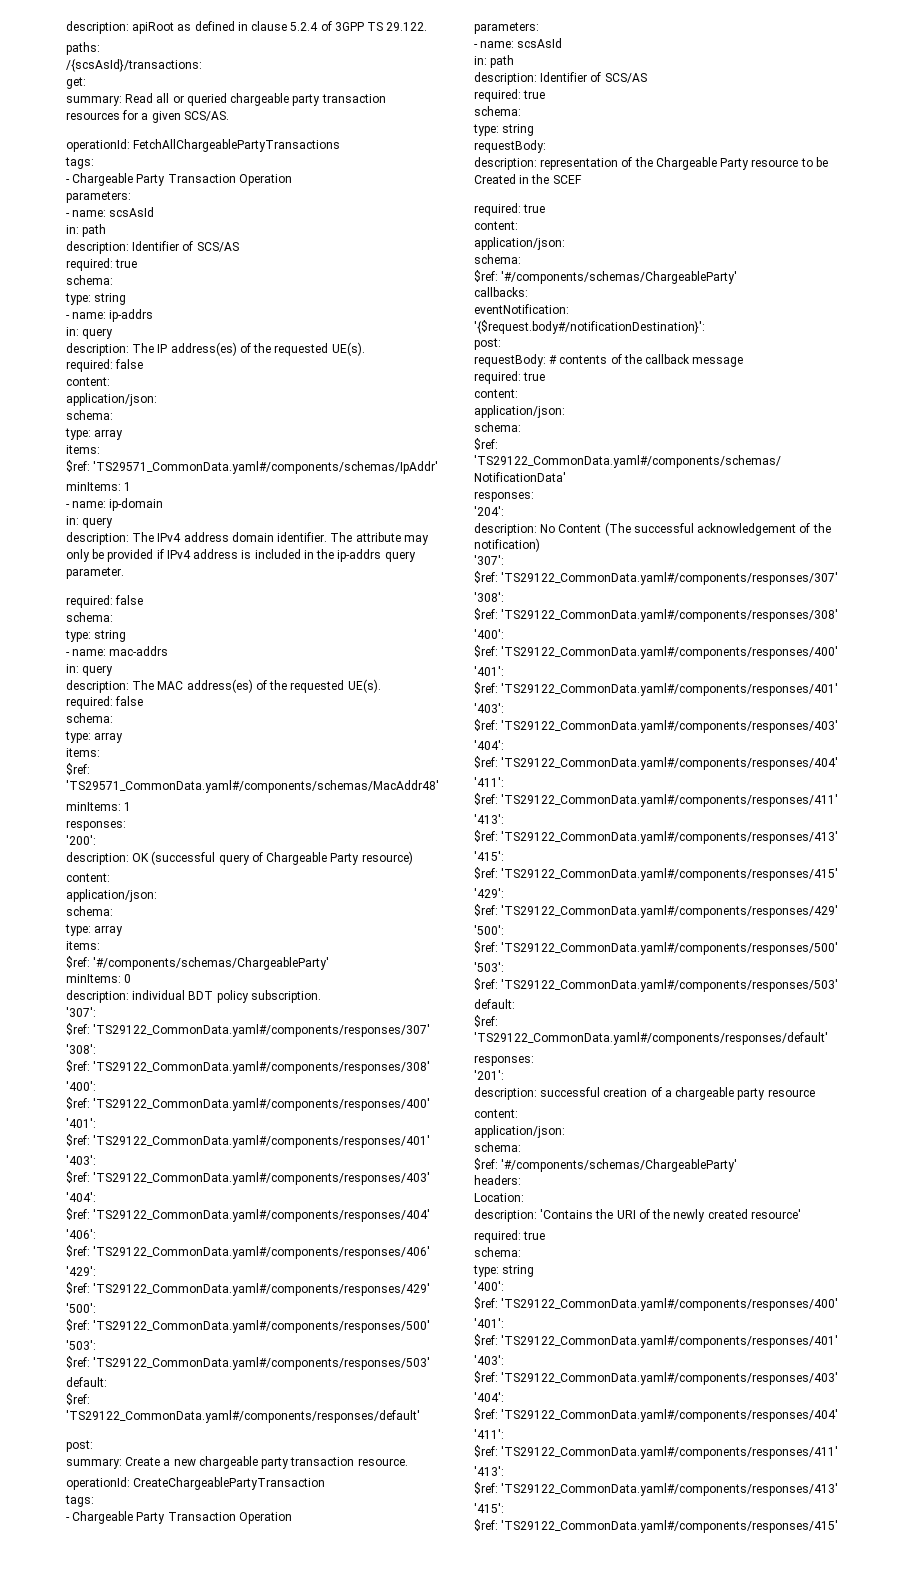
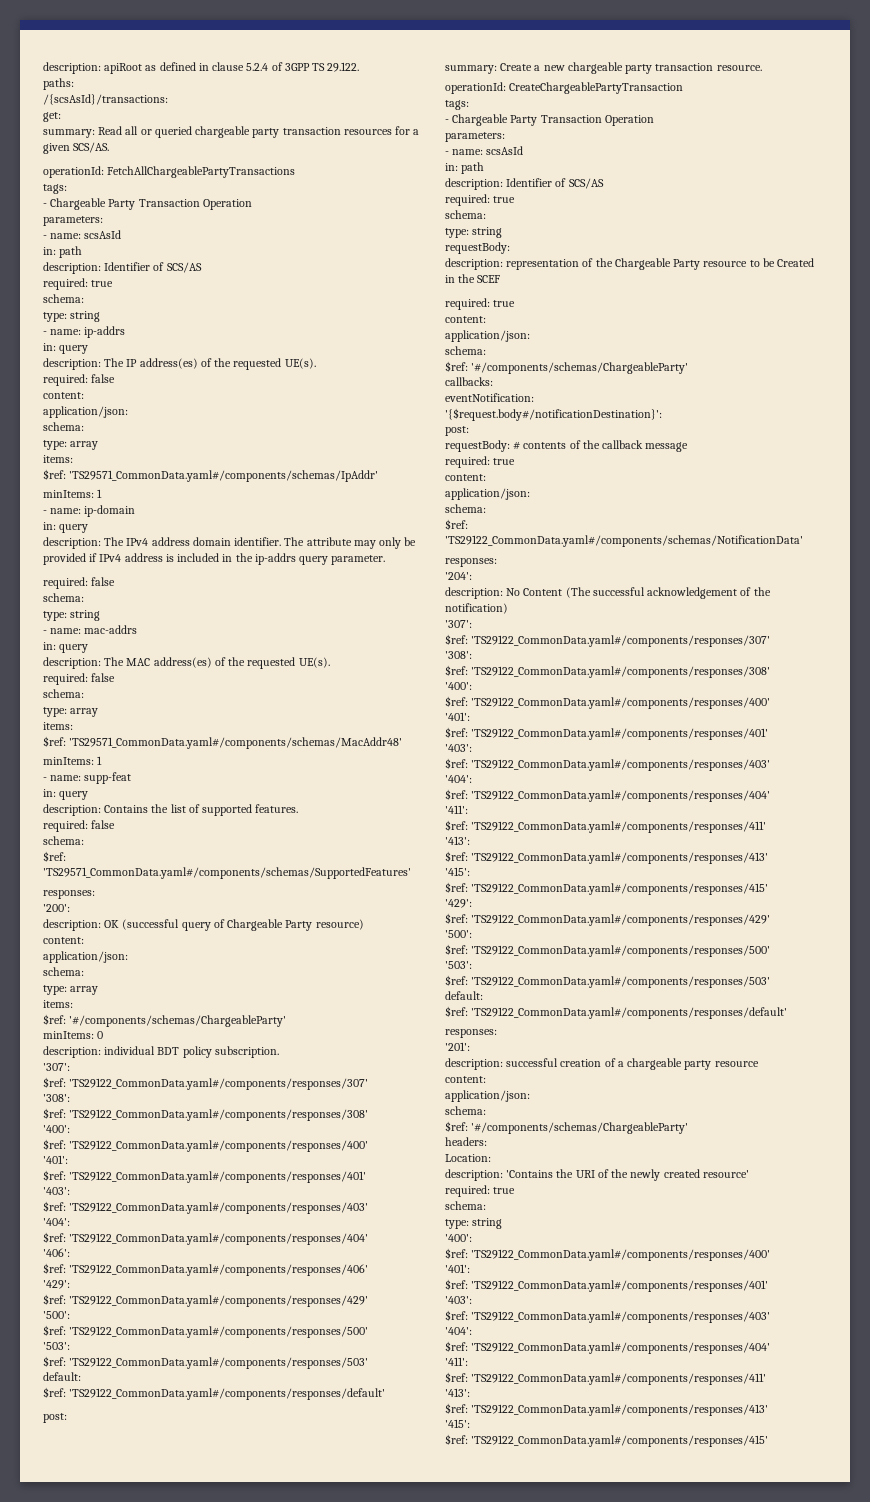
+ - name: supp-feat
+ in: query
+ description: Contains the list of supported features.
+ required: false
+ schema:
+ $ref: 'TS29571_CommonData.yaml#/components/schemas/SupportedFeatures'

